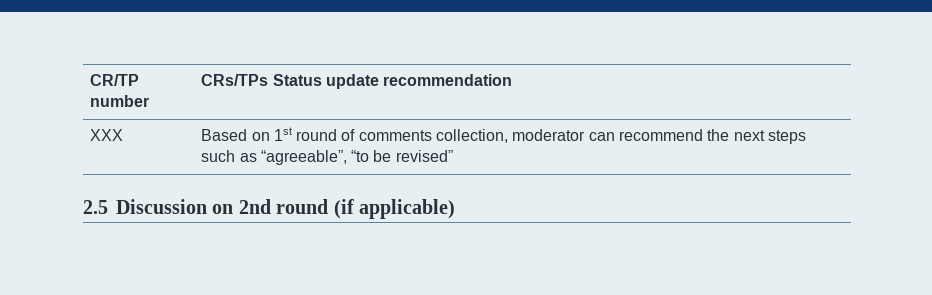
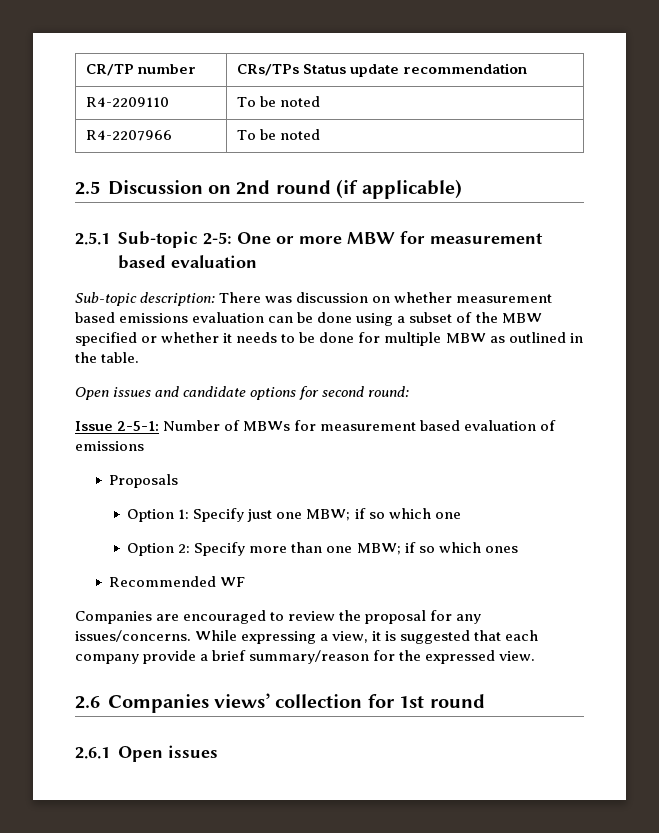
- XXX | Based on 1st round of comments collection, moderator can recommend the next steps such as “agreeable”, “to be revised”
+ R4-2209110 | To be noted
+ R4-2207966 | To be noted
+ 2.5.1 Sub-topic 2-5: One or more MBW for measurement based evaluation
+ Sub-topic description: There was discussion on whether measurement based emissions evaluation can be done using a subset of the MBW specified or whether it needs to be done for multiple MBW as outlined in the table.
+ Open issues and candidate options for second round:
+ Issue 2-5-1: Number of MBWs for measurement based evaluation of emissions
+ Proposals
+ Option 1: Specify just one MBW; if so which one
+ Option 2: Specify more than one MBW; if so which ones
+ Recommended WF
+ Companies are encouraged to review the proposal for any issues/concerns. While expressing a view, it is suggested that each company provide a brief summary/reason for the expressed view.
+ 2.6 Companies views’ collection for 1st round
+ 2.6.1 Open issues

